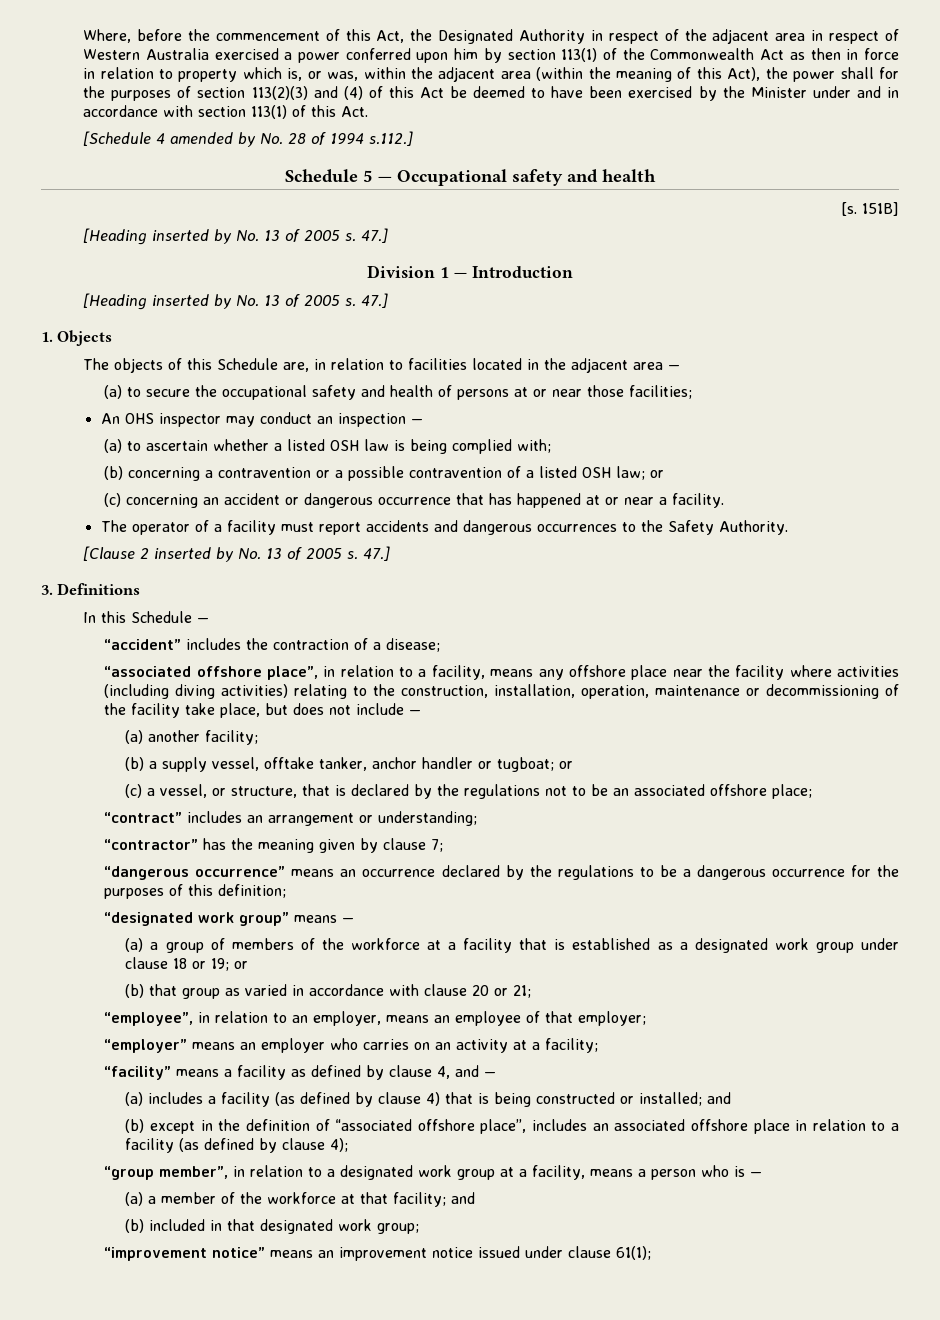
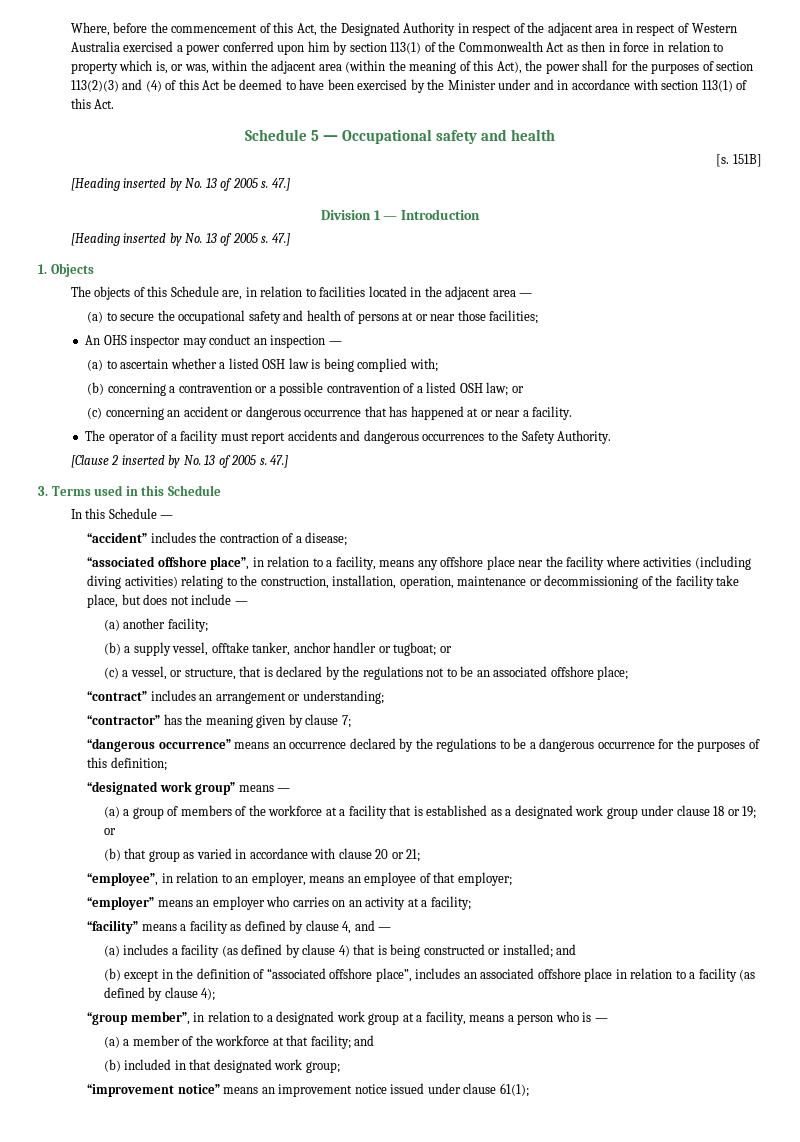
- [Schedule 4 amended by No. 28 of 1994 s.112.]
- 3. Definitions
+ 3. Terms used in this Schedule

